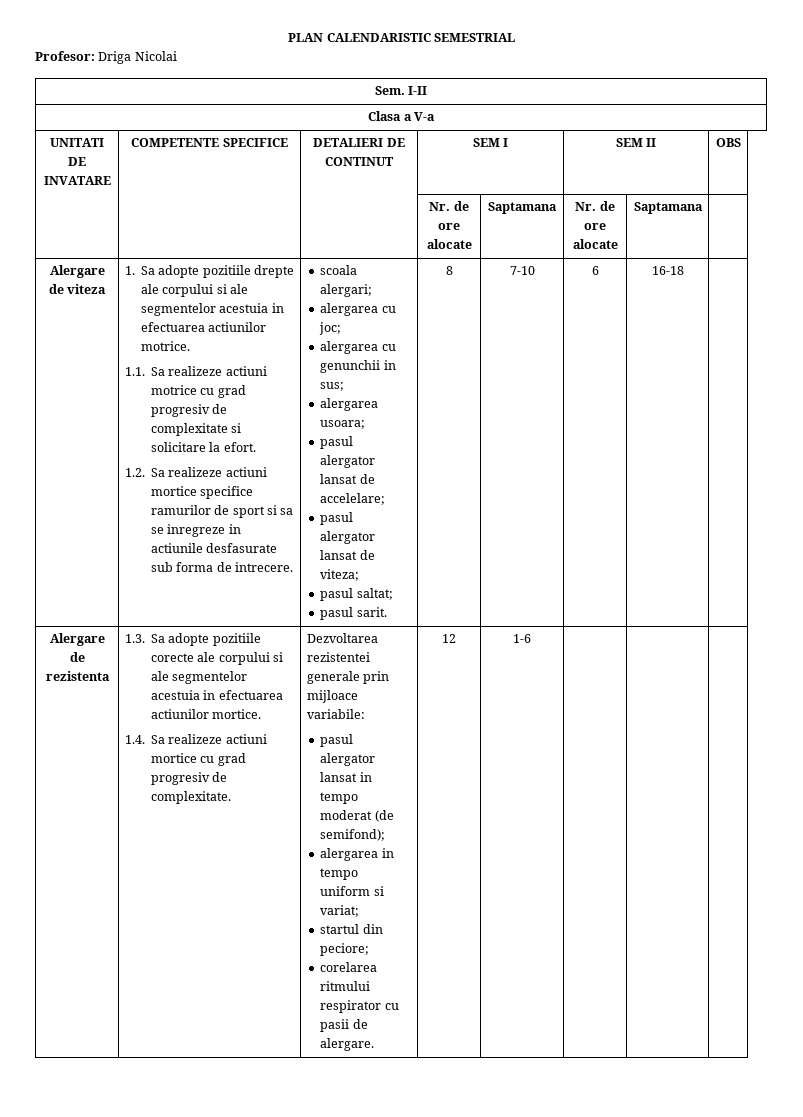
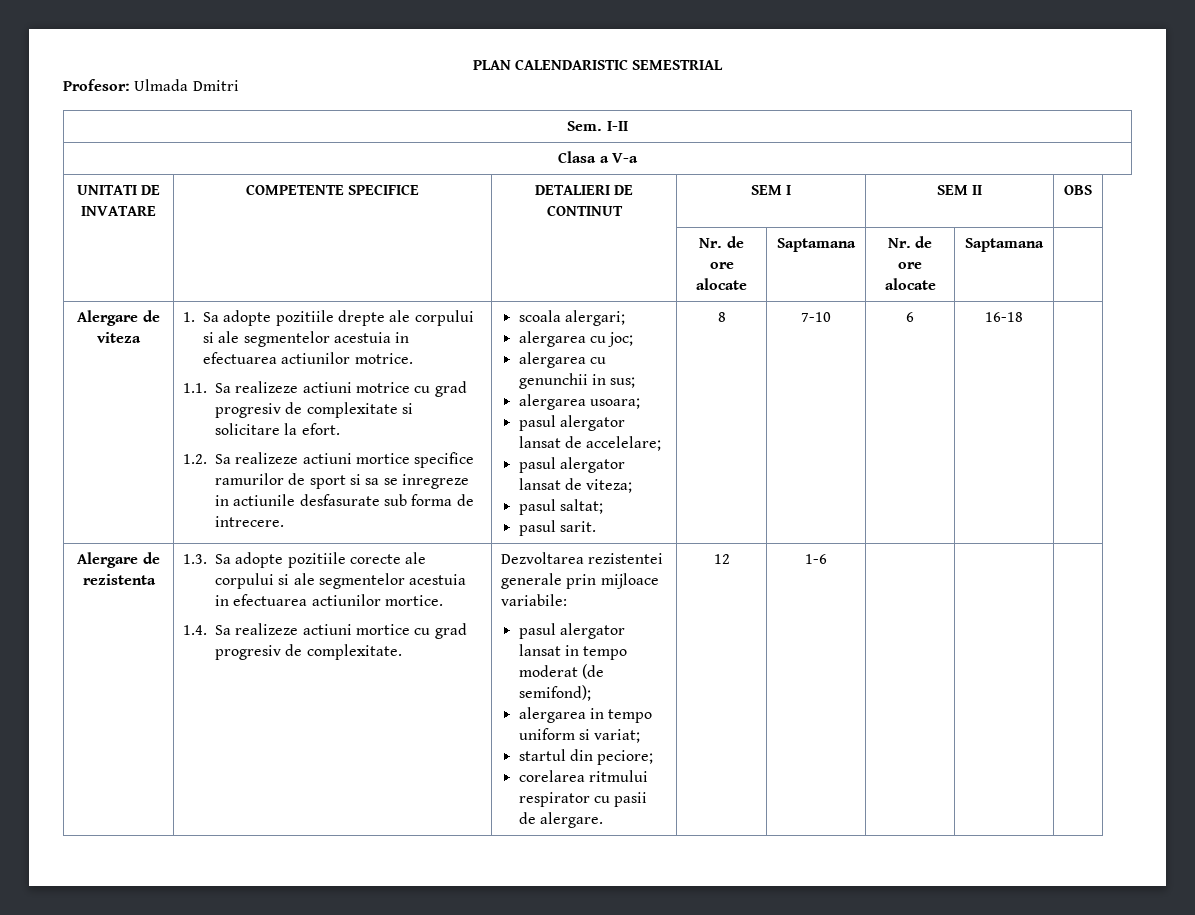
- Profesor: Driga Nicolai
+ Profesor: Ulmada Dmitri

